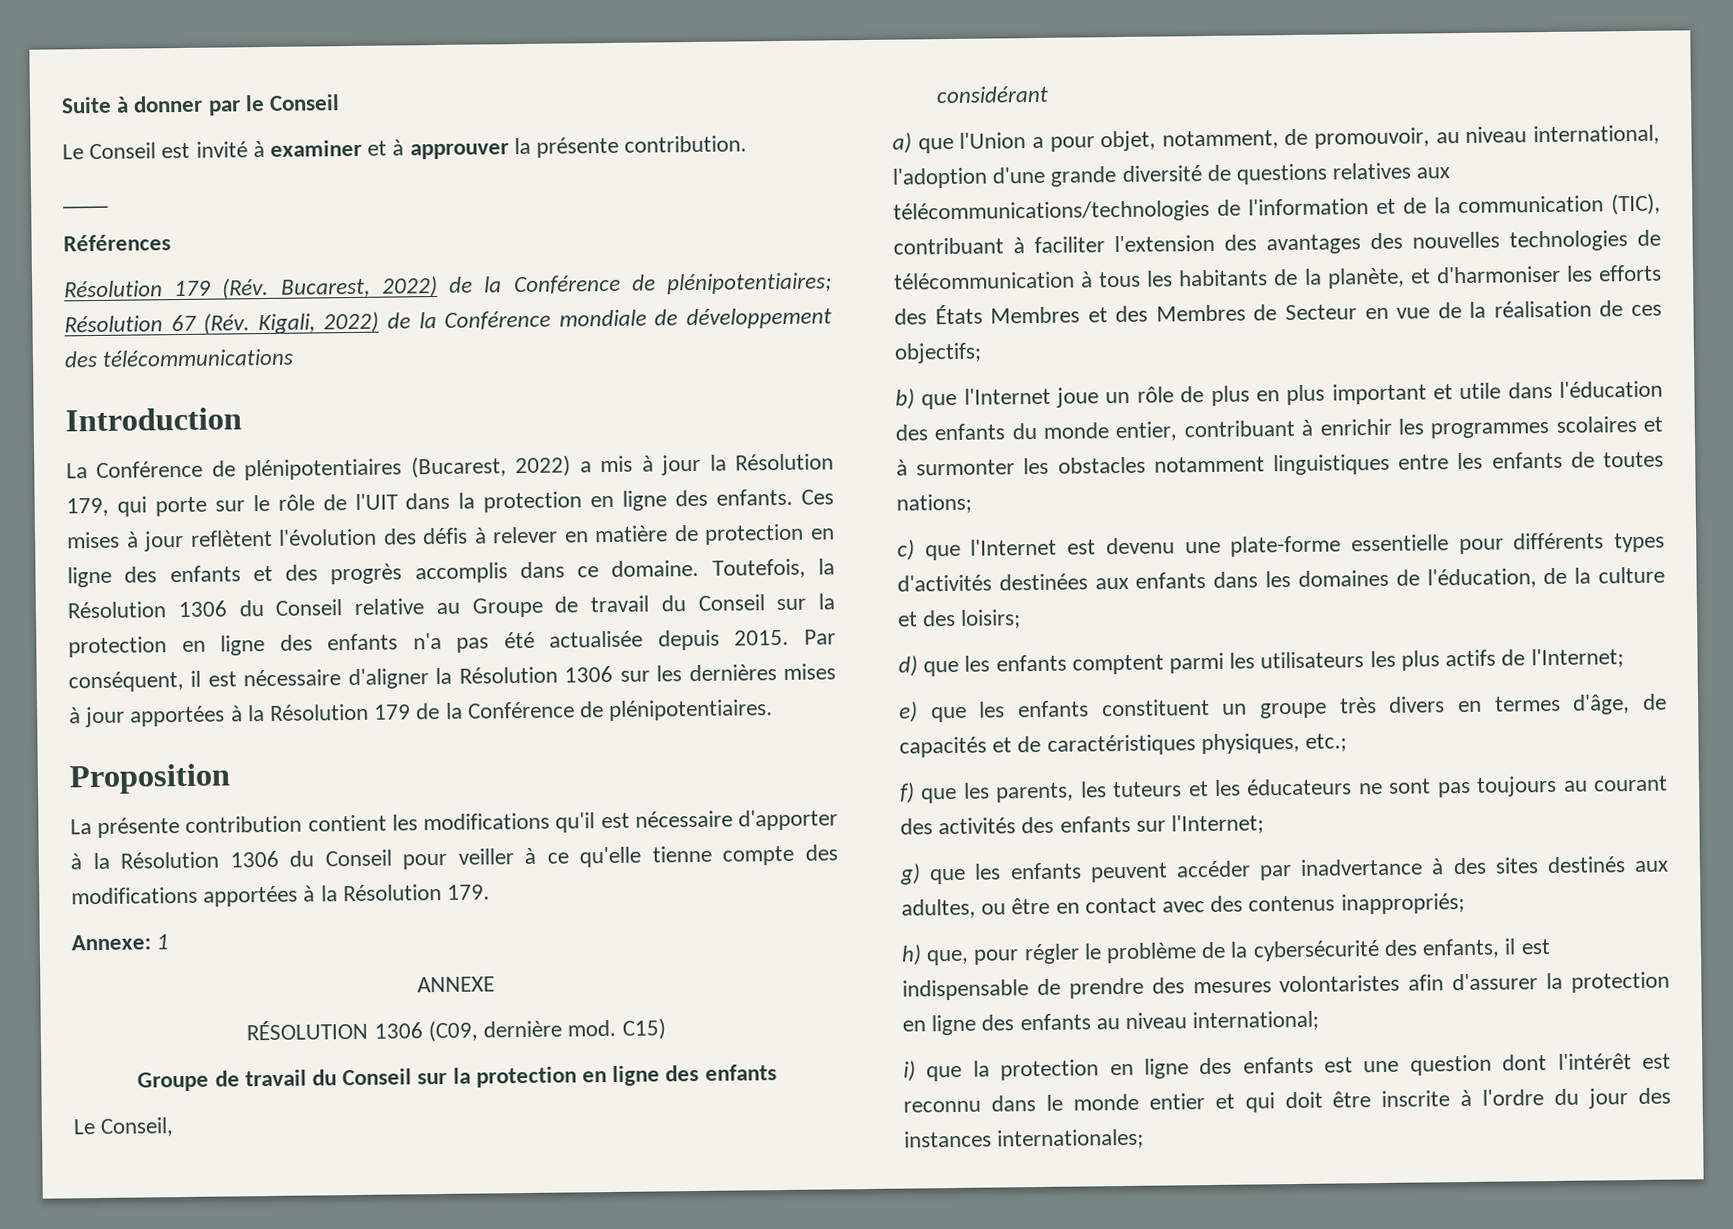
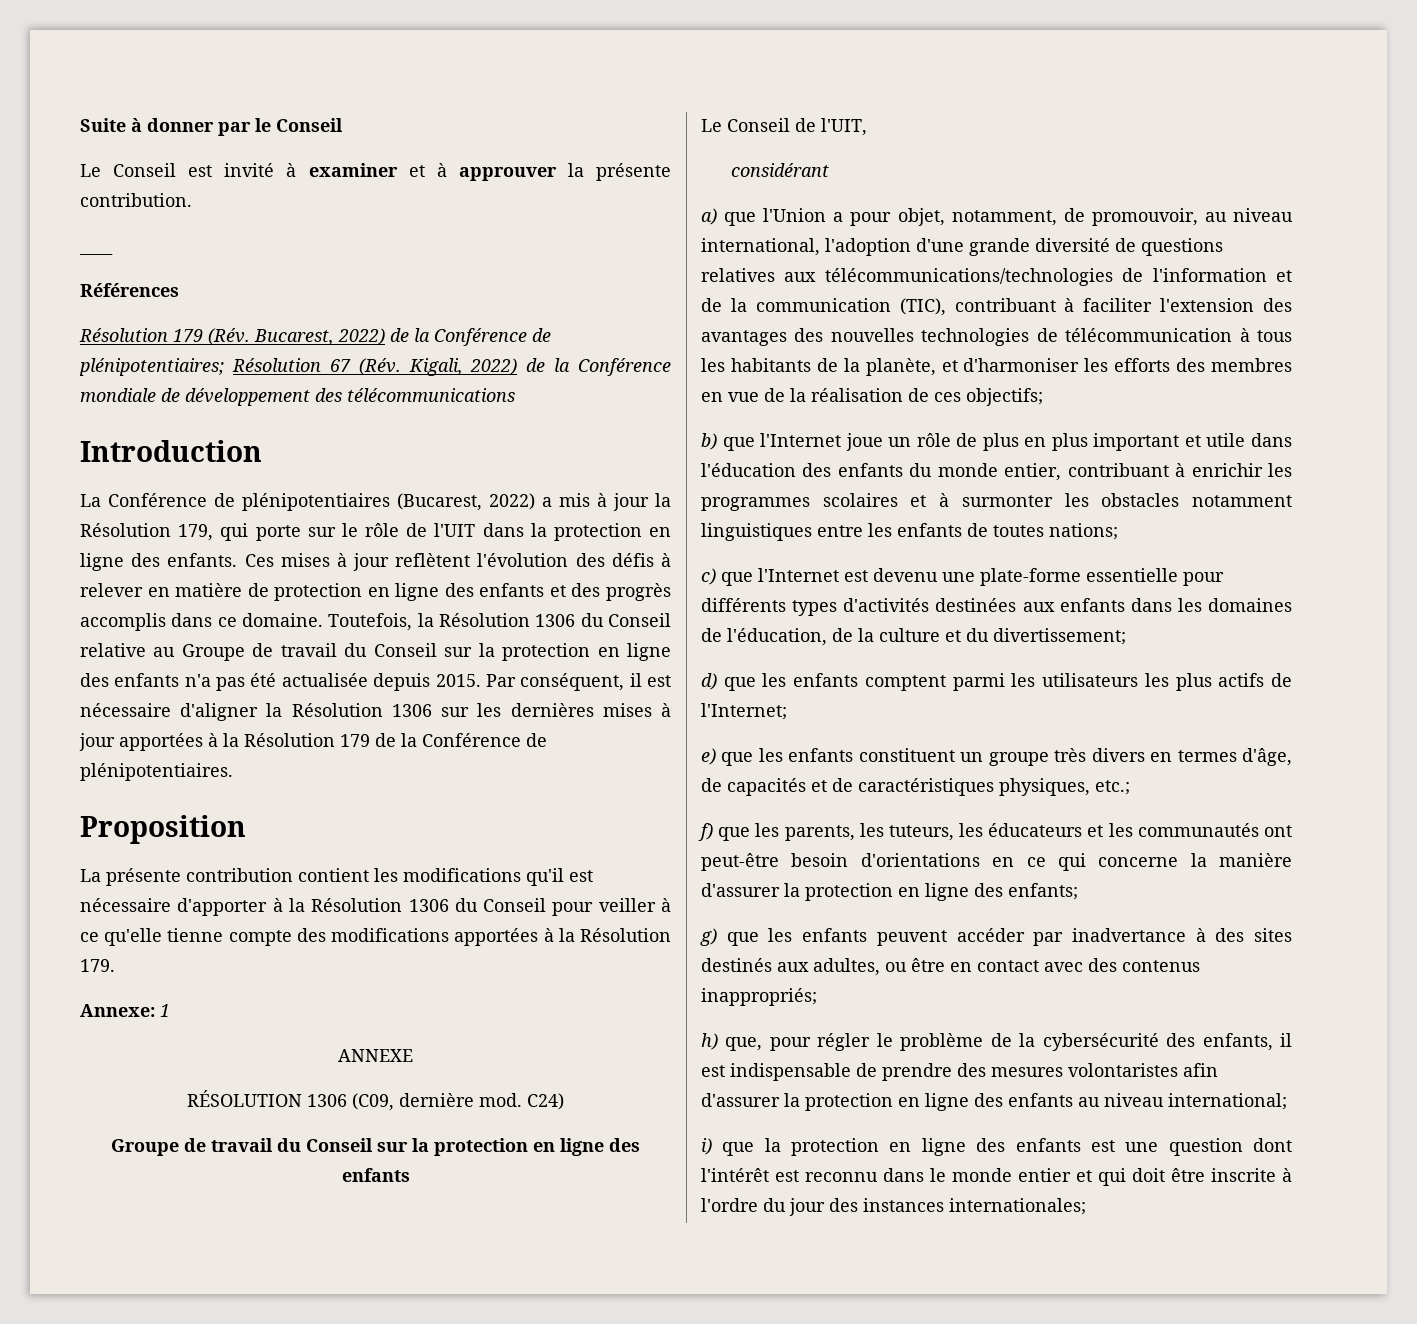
- C15)
+ C24)
- Le Conseil,
+ Le Conseil de l'UIT,
- a) que l'Union a pour objet, notamment, de promouvoir, au niveau international, l'adoption d'une grande diversité de questions relatives aux télécommunications/technologies de l'information et de la communication (TIC), contribuant à faciliter l'extension des avantages des nouvelles technologies de télécommunication à tous les habitants de la planète, et d'harmoniser les efforts des États Membres et des Membres de Secteur en vue de la réalisation de ces objectifs;
+ a) que l'Union a pour objet, notamment, de promouvoir, au niveau international, l'adoption d'une grande diversité de questions relatives aux télécommunications/technologies de l'information et de la communication (TIC), contribuant à faciliter l'extension des avantages des nouvelles technologies de télécommunication à tous les habitants de la planète, et d'harmoniser les efforts des membres en vue de la réalisation de ces objectifs;
- c) que l'Internet est devenu une plate-forme essentielle pour différents types d'activités destinées aux enfants dans les domaines de l'éducation, de la culture et des loisirs;
+ c) que l'Internet est devenu une plate-forme essentielle pour différents types d'activités destinées aux enfants dans les domaines de l'éducation, de la culture et du divertissement;
- f) que les parents, les tuteurs et les éducateurs ne sont pas toujours au courant des activités des enfants sur l'Internet;
+ f) que les parents, les tuteurs, les éducateurs et les communautés ont peut-être besoin d'orientations en ce qui concerne la manière d'assurer la protection en ligne des enfants;

